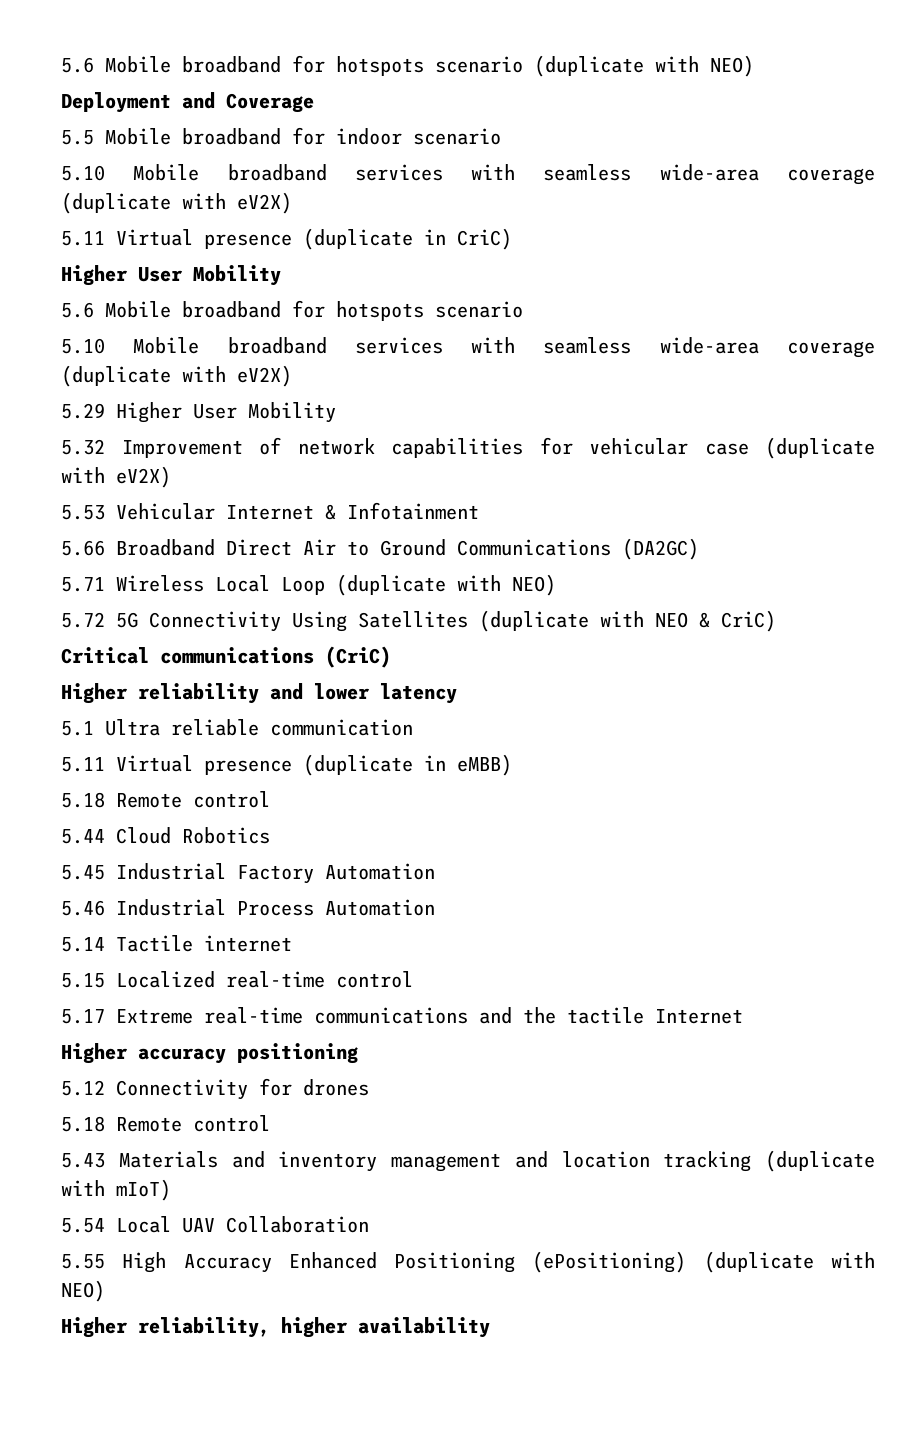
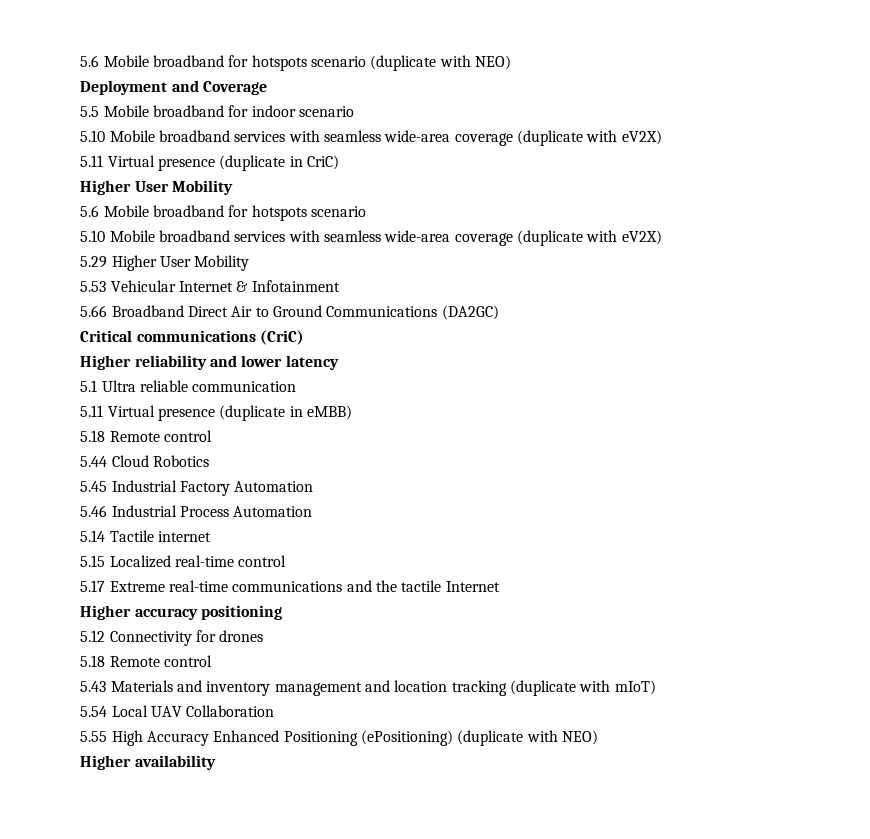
- 5.32 Improvement of network capabilities for vehicular case (duplicate with eV2X)
- 5.71 Wireless Local Loop (duplicate with NEO)
- 5.72 5G Connectivity Using Satellites (duplicate with NEO & CriC)
- Higher reliability, higher availability
+ Higher availability

